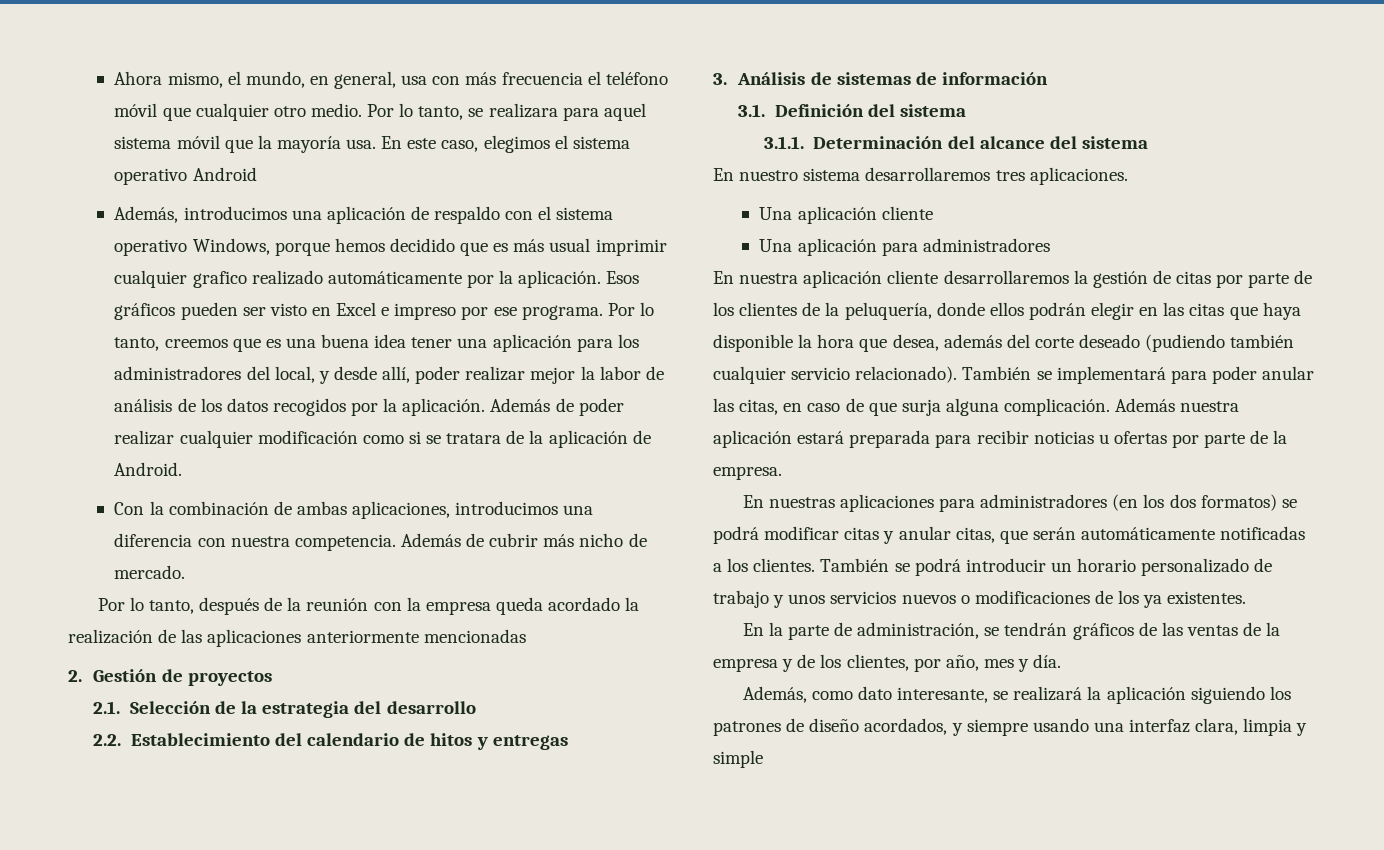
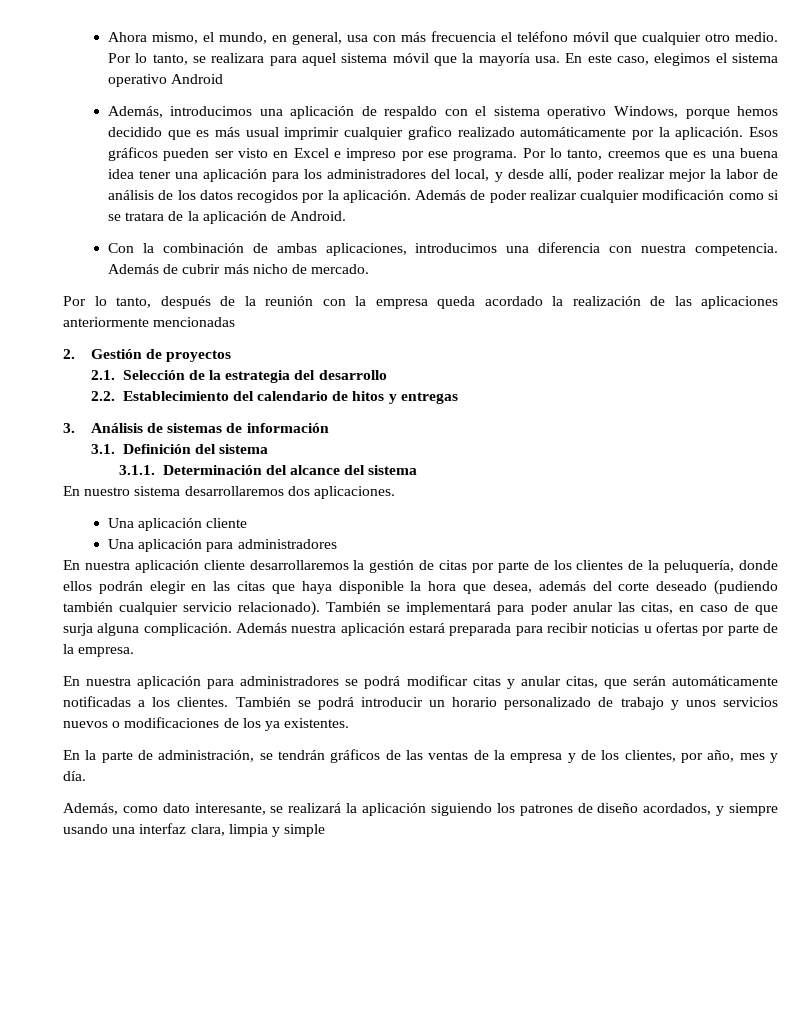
- En nuestro sistema desarrollaremos tres aplicaciones.
+ En nuestro sistema desarrollaremos dos aplicaciones.
- En nuestras aplicaciones para administradores (en los dos formatos) se podrá modificar citas y anular citas, que serán automáticamente notificadas a los clientes.
+ En nuestra aplicación para administradores se podrá modificar citas y anular citas, que serán automáticamente notificadas a los clientes.

